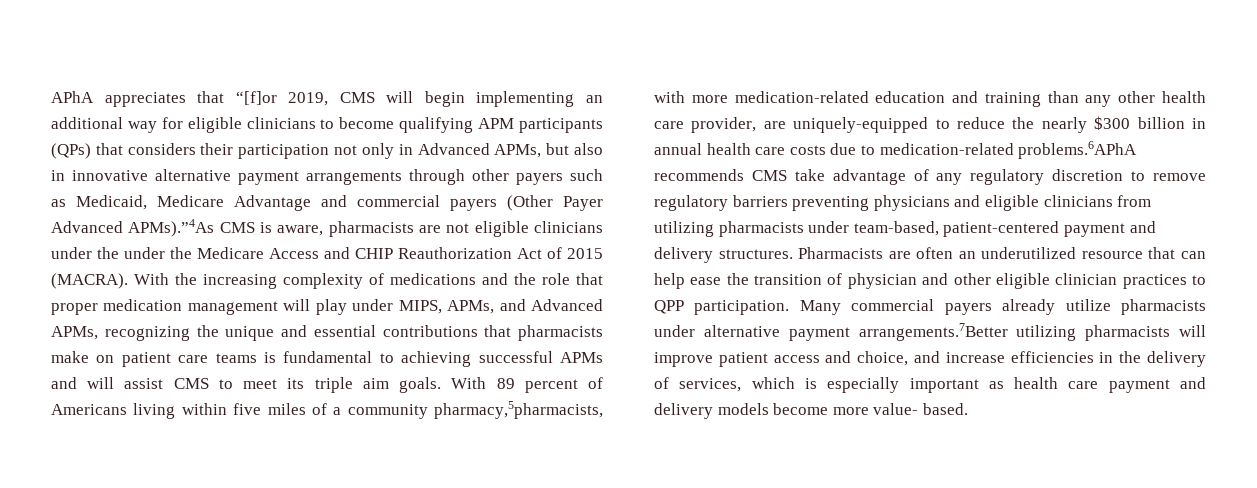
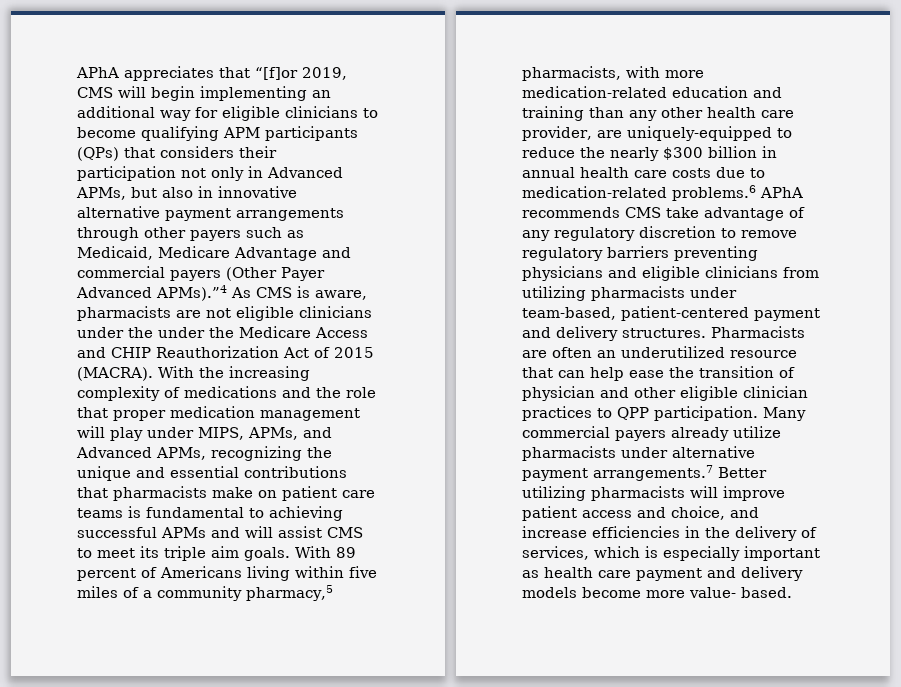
- APhA appreciates that “[f]or 2019, CMS will begin implementing an additional way for eligible clinicians to become qualifying APM participants (QPs) that considers their participation not only in Advanced APMs, but also in innovative alternative payment arrangements through other payers such as Medicaid, Medicare Advantage and commercial payers (Other Payer Advanced APMs).”4As CMS is aware, pharmacists are not eligible clinicians under the under the Medicare Access and CHIP Reauthorization Act of 2015 (MACRA).
+ APhA appreciates that “[f]or 2019, CMS will begin implementing an additional way for eligible clinicians to become qualifying APM participants (QPs) that considers their participation not only in Advanced APMs, but also in innovative alternative payment arrangements through other payers such as Medicaid, Medicare Advantage and commercial payers (Other Payer Advanced APMs).”4 As CMS is aware, pharmacists are not eligible clinicians under the under the Medicare Access and CHIP Reauthorization Act of 2015 (MACRA).
- With 89 percent of Americans living within five miles of a community pharmacy,5pharmacists, with more medication-related education and training than any other health care provider, are uniquely-equipped to reduce the nearly $300 billion in annual health care costs due to medication-related problems.6APhA recommends CMS take advantage of any regulatory discretion to remove regulatory barriers preventing physicians and eligible clinicians from utilizing pharmacists under team-based, patient-centered payment and delivery structures.
+ With 89 percent of Americans living within five miles of a community pharmacy,5 pharmacists, with more medication-related education and training than any other health care provider, are uniquely-equipped to reduce the nearly $300 billion in annual health care costs due to medication-related problems.6 APhA recommends CMS take advantage of any regulatory discretion to remove regulatory barriers preventing physicians and eligible clinicians from utilizing pharmacists under team-based, patient-centered payment and delivery structures.
- Many commercial payers already utilize pharmacists under alternative payment arrangements.7Better utilizing pharmacists will improve patient access and choice, and increase efficiencies in the delivery of services, which is especially important as health care payment and delivery models become more value- based.
+ Many commercial payers already utilize pharmacists under alternative payment arrangements.7 Better utilizing pharmacists will improve patient access and choice, and increase efficiencies in the delivery of services, which is especially important as health care payment and delivery models become more value- based.

